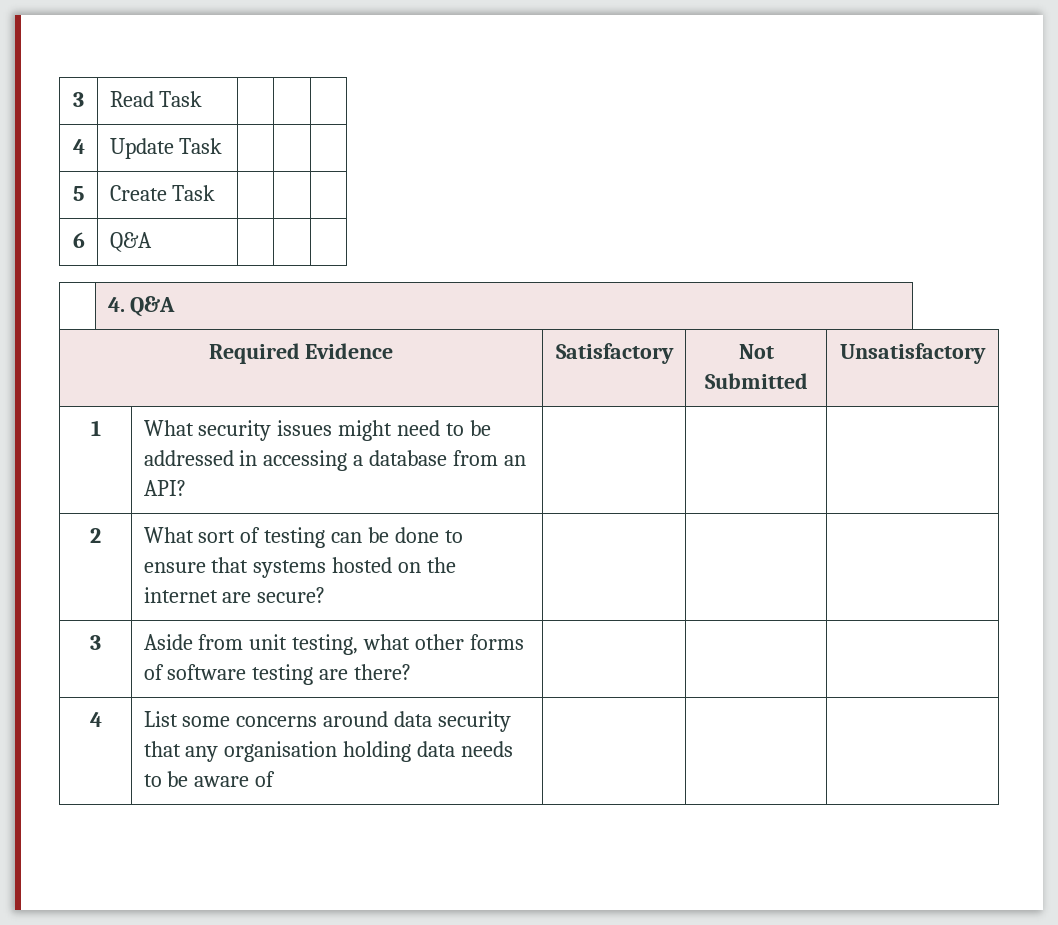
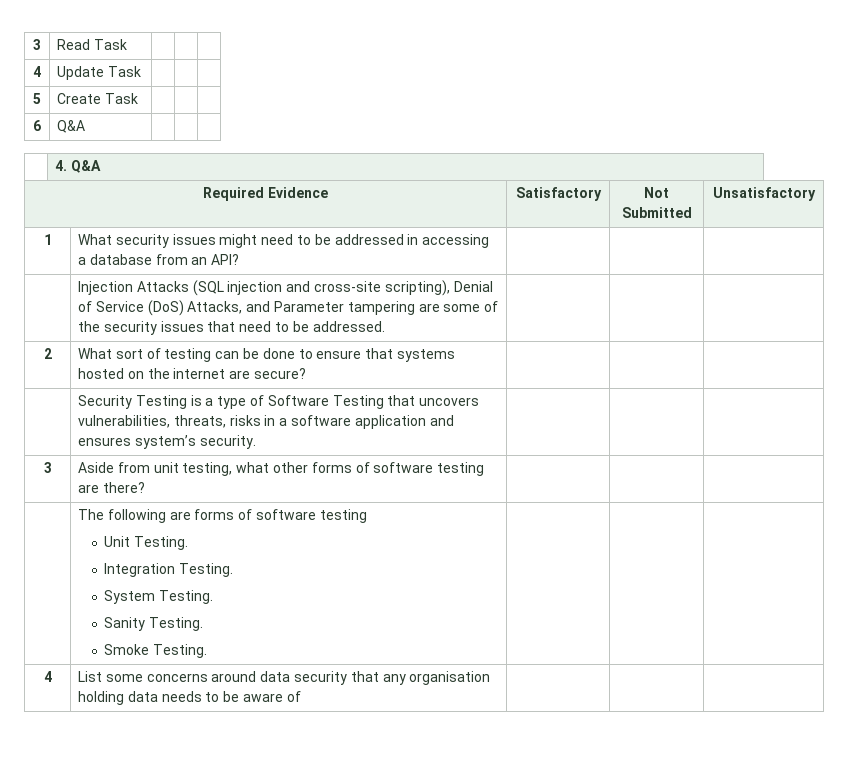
+ | Injection Attacks (SQL injection and cross-site scripting), Denial of Service (DoS) Attacks, and Parameter tampering are some of the security issues that need to be addressed. | | |
+ | Security Testing is a type of Software Testing that uncovers vulnerabilities, threats, risks in a software application and ensures system’s security. | | |
+ | The following are forms of software testing
+ Unit Testing.
+ Integration Testing.
+ System Testing.
+ Sanity Testing.
+ Smoke Testing. | | |

